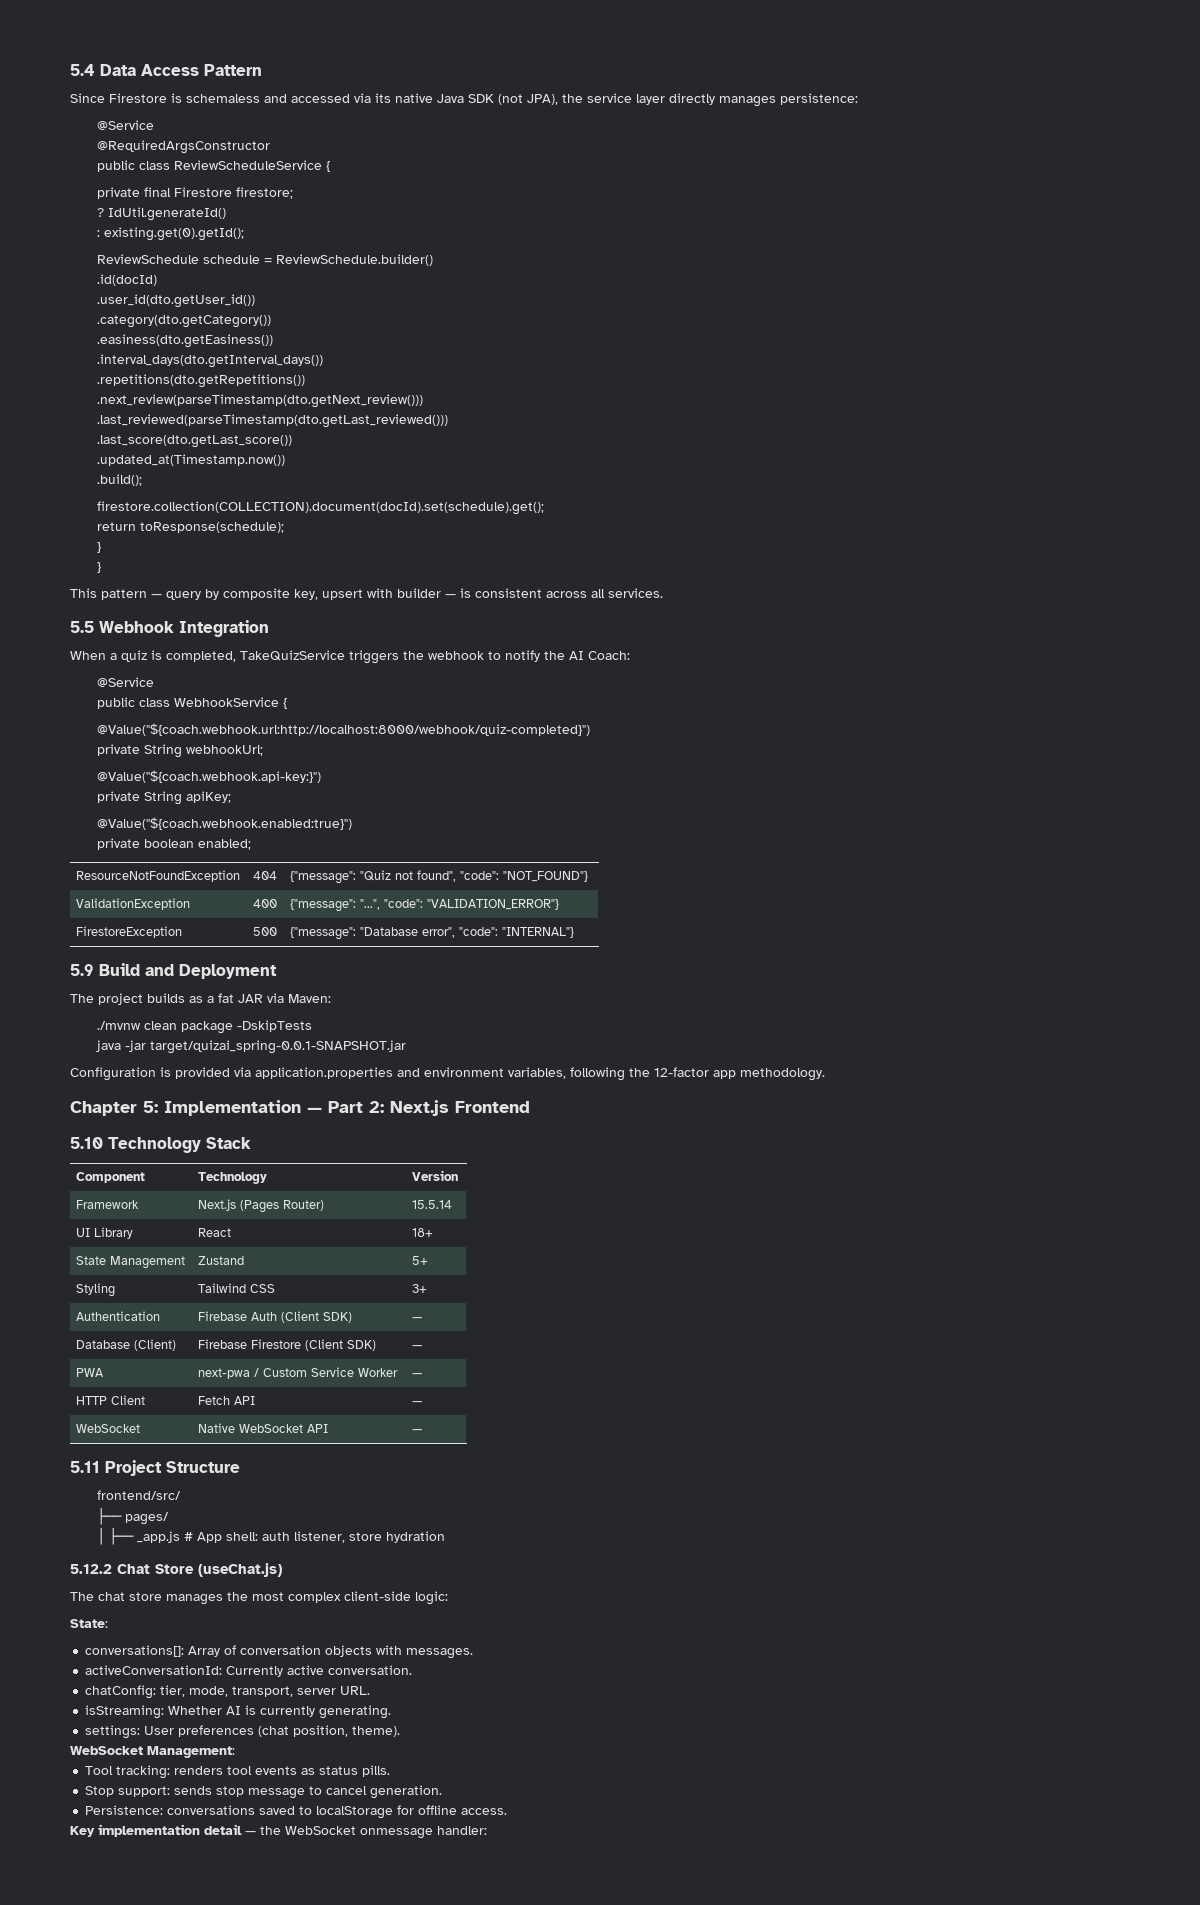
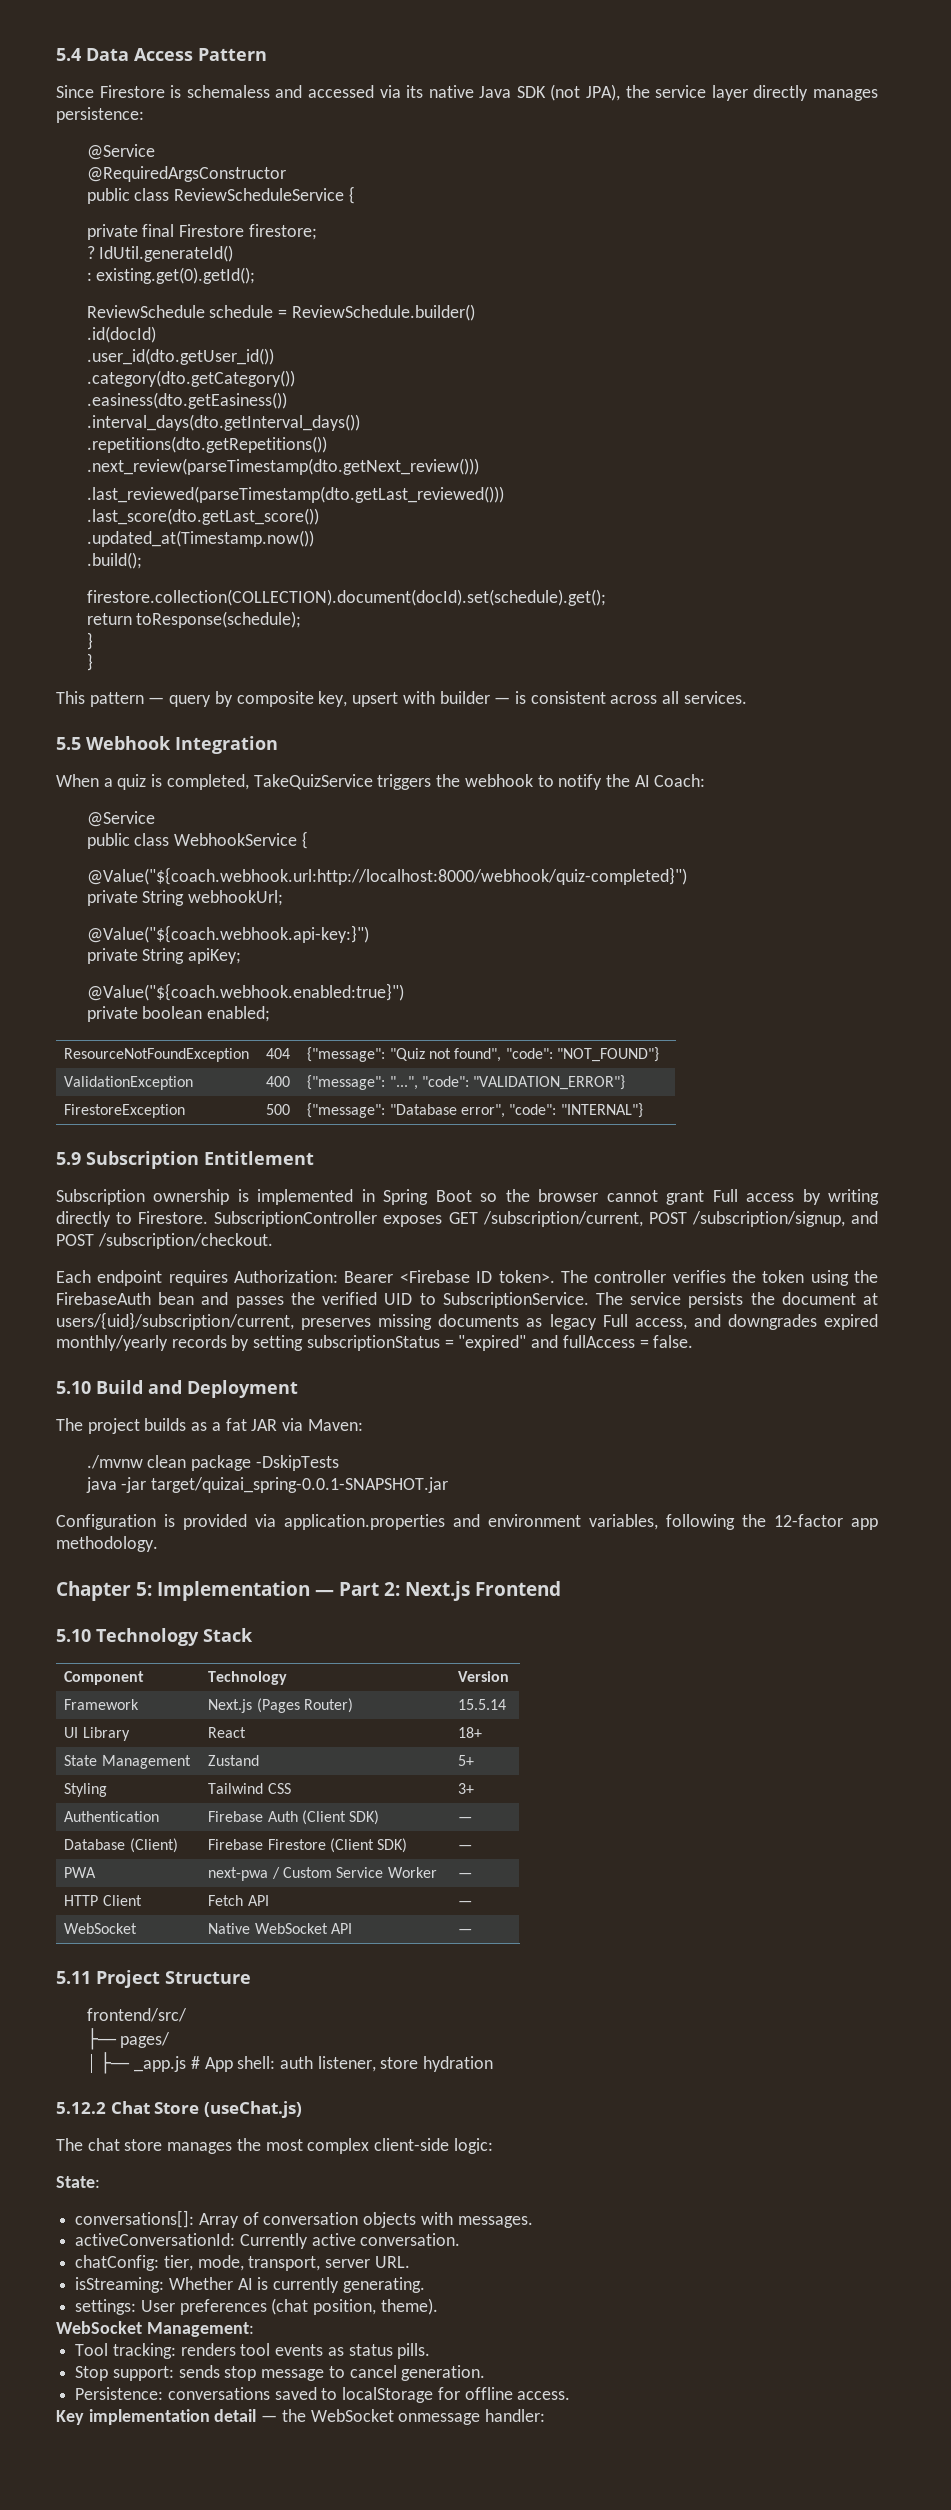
- 5.9 Build and Deployment
+ 5.9 Subscription Entitlement
+ Subscription ownership is implemented in Spring Boot so the browser cannot grant Full access by writing directly to Firestore. SubscriptionController exposes GET /subscription/current, POST /subscription/signup, and POST /subscription/checkout.
+ Each endpoint requires Authorization: Bearer <Firebase ID token>. The controller verifies the token using the FirebaseAuth bean and passes the verified UID to SubscriptionService. The service persists the document at users/{uid}/subscription/current, preserves missing documents as legacy Full access, and downgrades expired monthly/yearly records by setting subscriptionStatus = "expired" and fullAccess = false.
+ 5.10 Build and Deployment

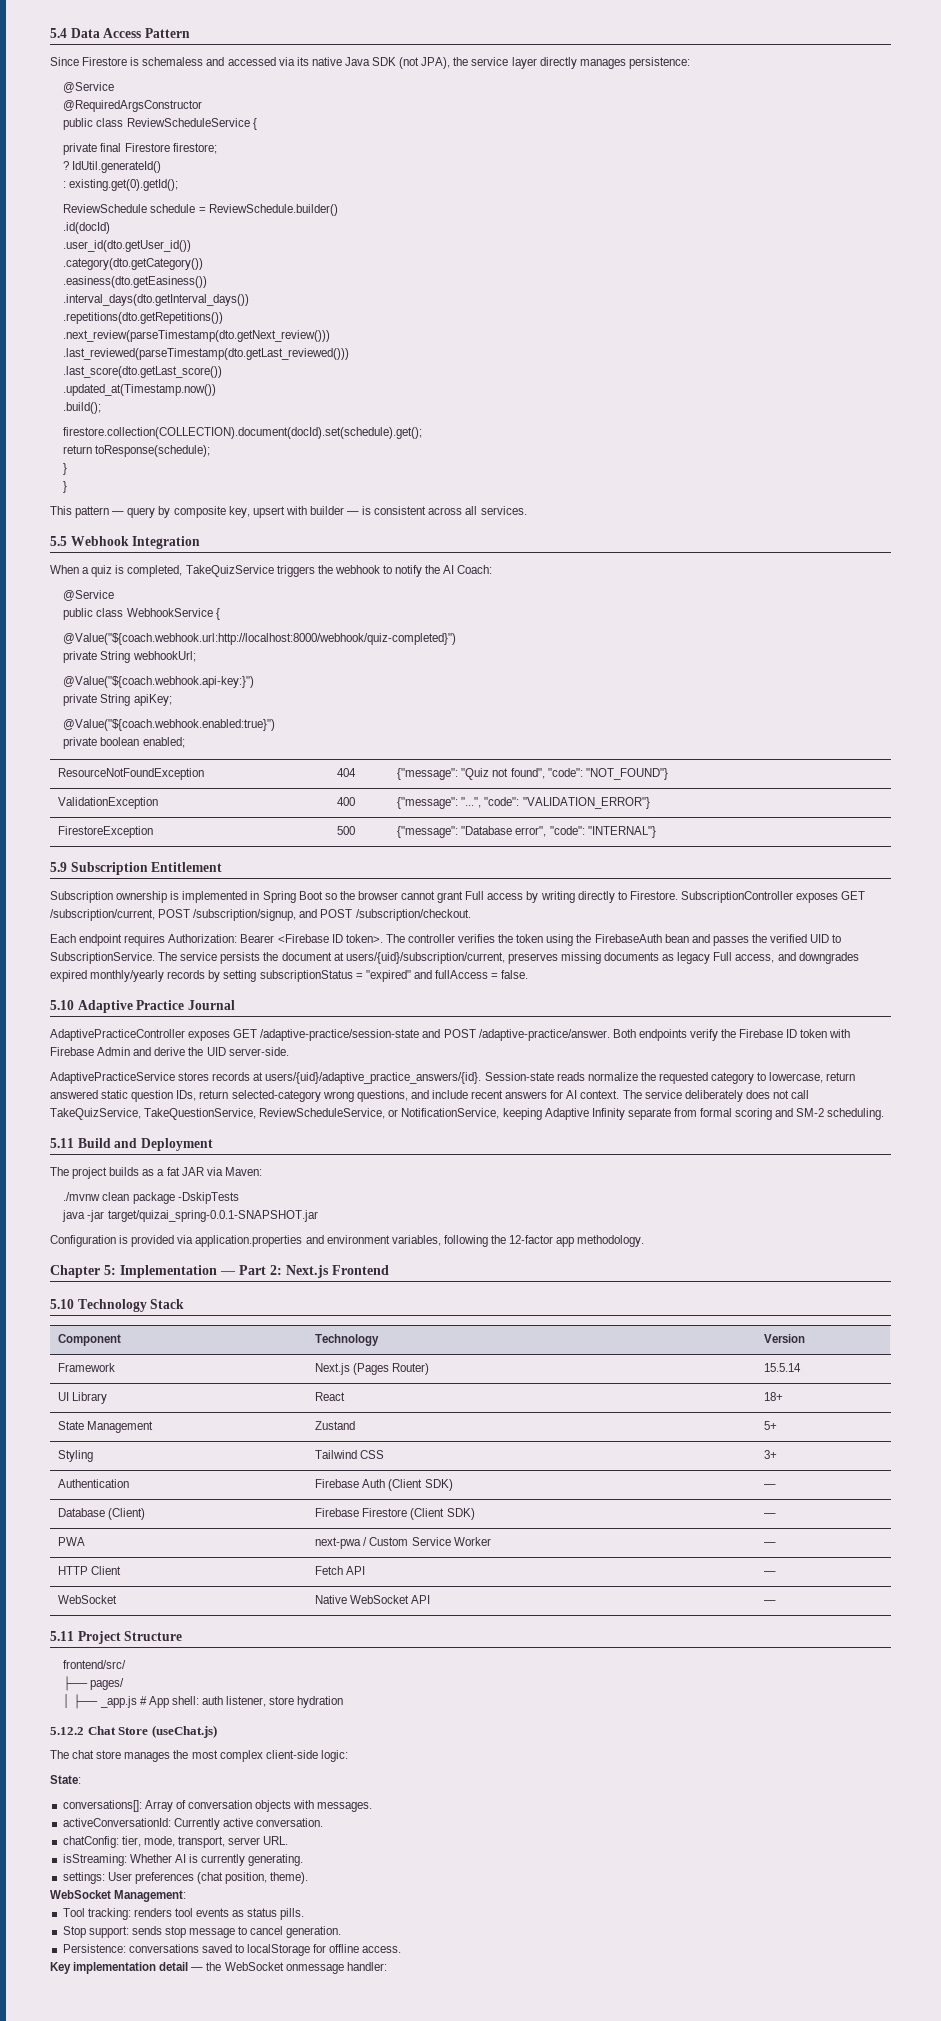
- 5.10 Build and Deployment
+ 5.10 Adaptive Practice Journal
+ AdaptivePracticeController exposes GET /adaptive-practice/session-state and POST /adaptive-practice/answer. Both endpoints verify the Firebase ID token with Firebase Admin and derive the UID server-side.
+ AdaptivePracticeService stores records at users/{uid}/adaptive_practice_answers/{id}. Session-state reads normalize the requested category to lowercase, return answered static question IDs, return selected-category wrong questions, and include recent answers for AI context. The service deliberately does not call TakeQuizService, TakeQuestionService, ReviewScheduleService, or NotificationService, keeping Adaptive Infinity separate from formal scoring and SM-2 scheduling.
+ 5.11 Build and Deployment

